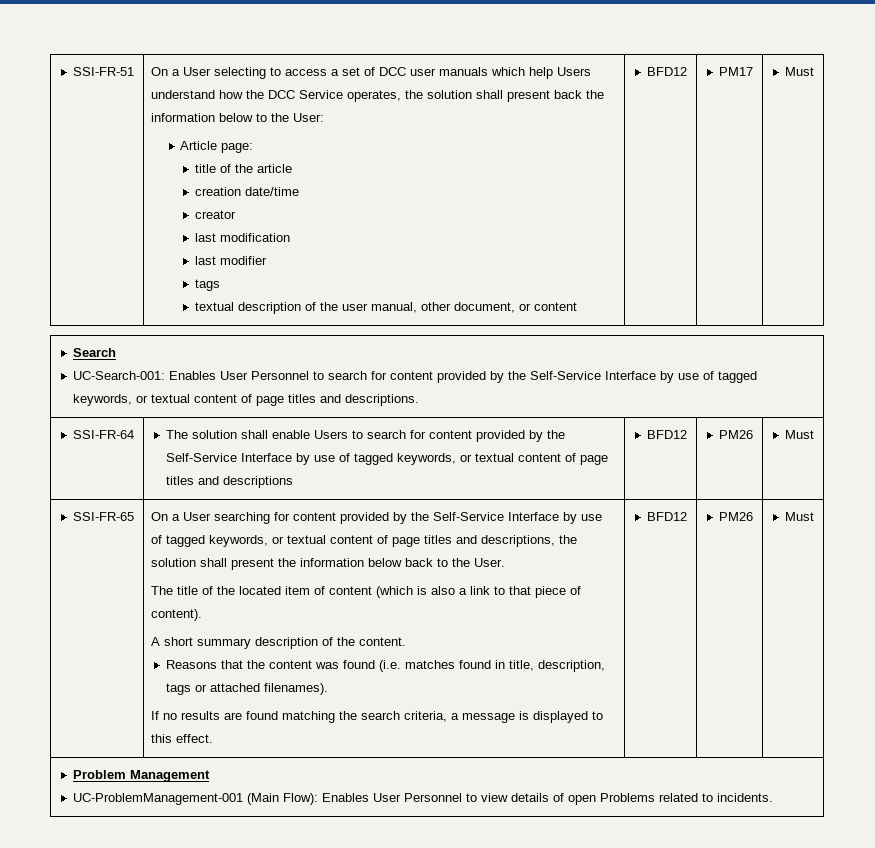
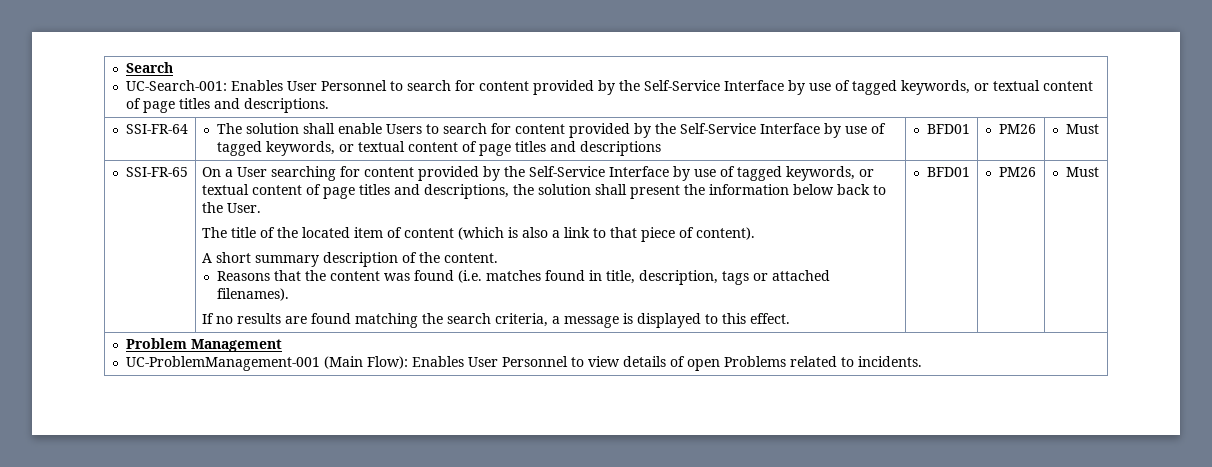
- SSI-FR-51 | On a User selecting to access a set of DCC user manuals which help Users understand how the DCC Service operates, the solution shall present back the information below to the User:
- Article page:
- title of the article
- creation date/time
- creator
- last modification
- last modifier
- tags
- textual description of the user manual, other document, or content | BFD12 | PM17 | Must
- SSI-FR-64 | The solution shall enable Users to search for content provided by the Self-Service Interface by use of tagged keywords, or textual content of page titles and descriptions | BFD12 | PM26 | Must
+ SSI-FR-64 | The solution shall enable Users to search for content provided by the Self-Service Interface by use of tagged keywords, or textual content of page titles and descriptions | BFD01 | PM26 | Must
- If no results are found matching the search criteria, a message is displayed to this effect. | BFD12
+ If no results are found matching the search criteria, a message is displayed to this effect. | BFD01

